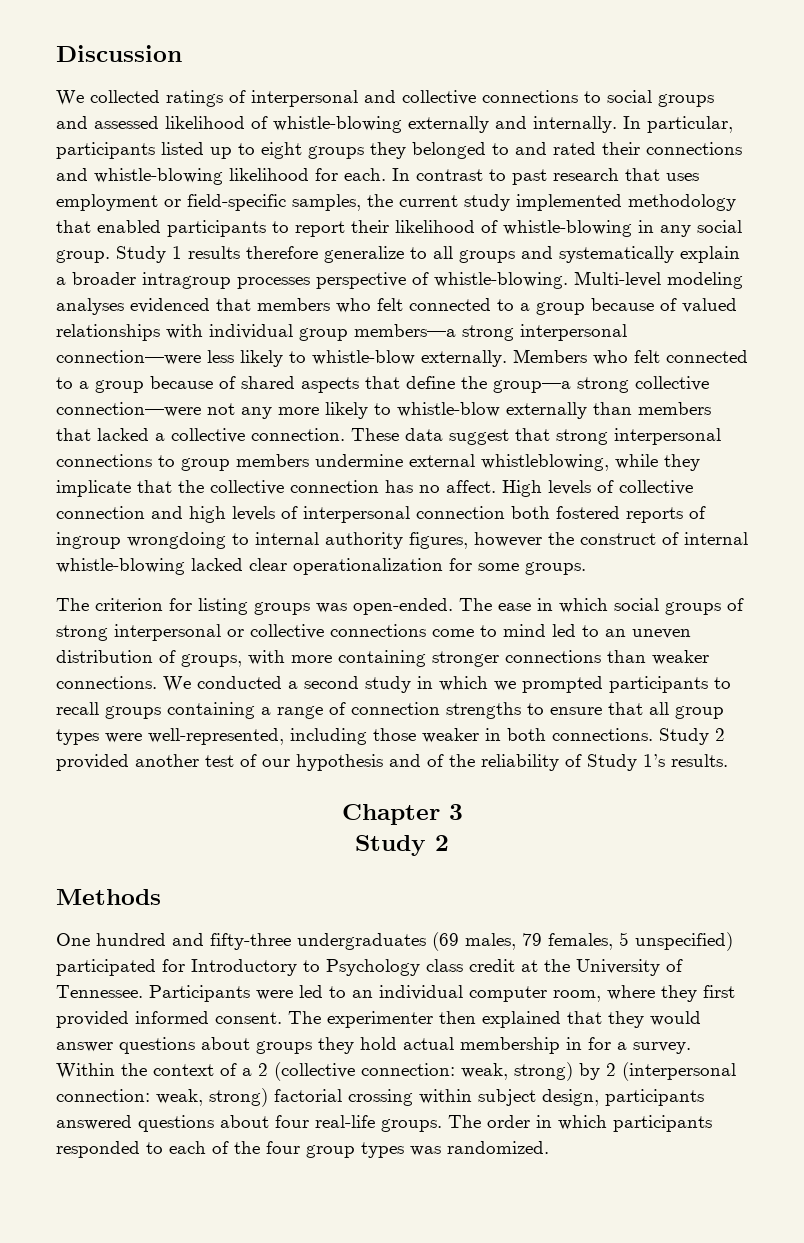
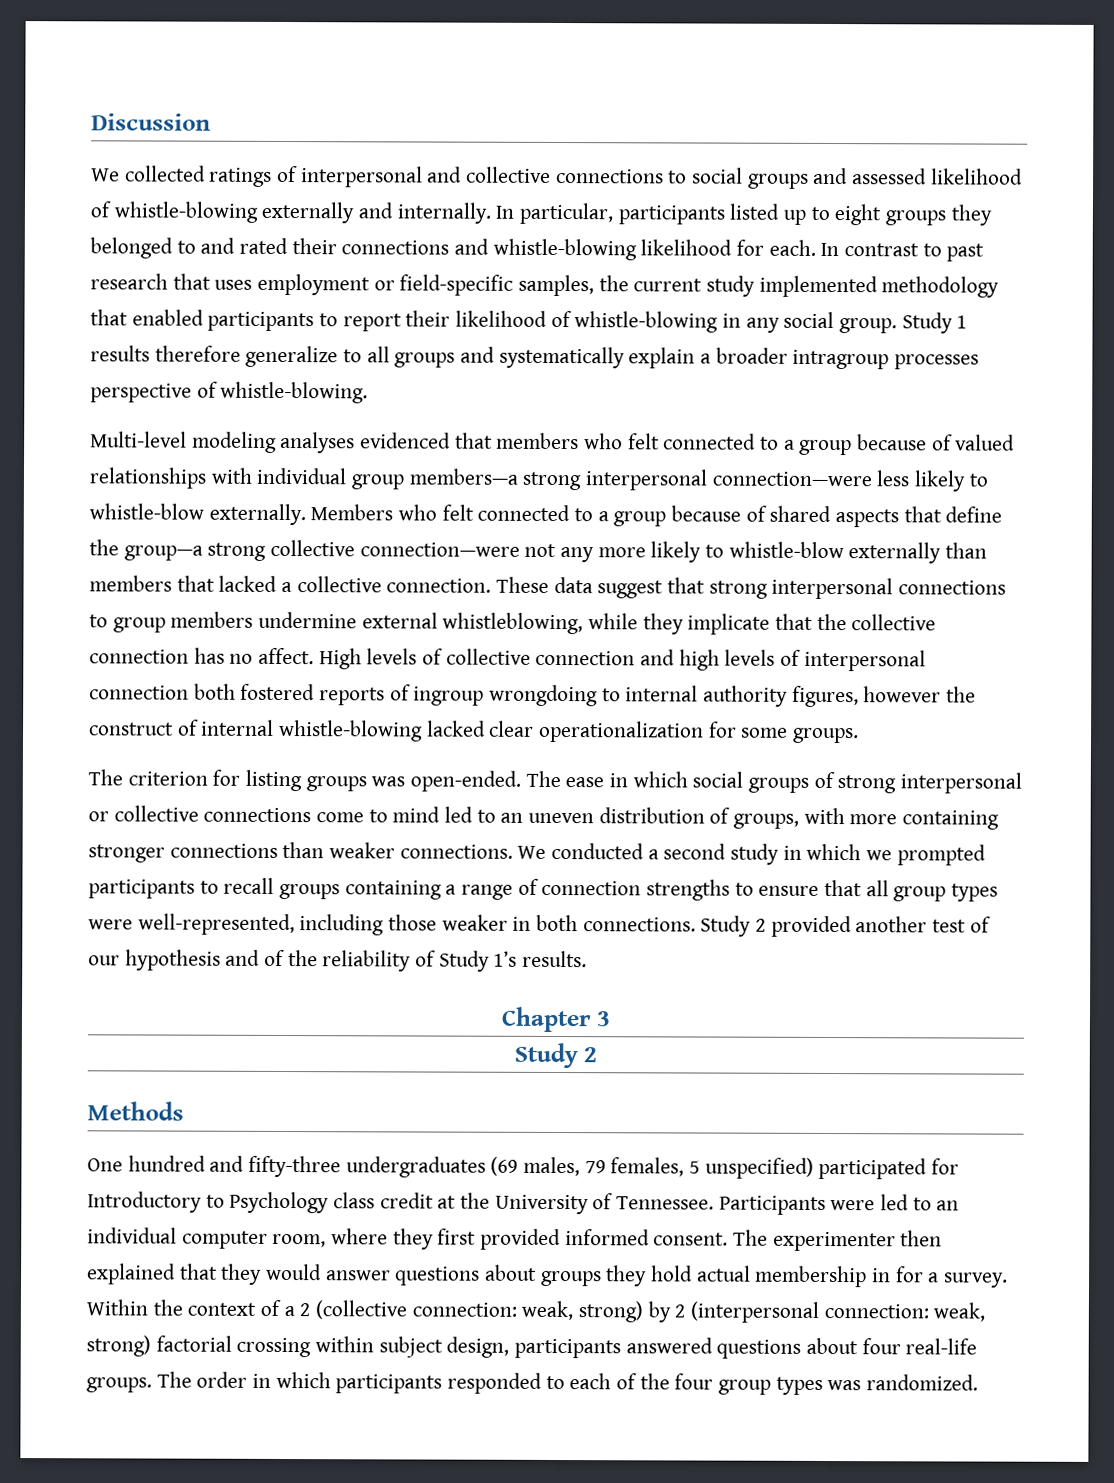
- Study 1 results therefore generalize to all groups and systematically explain a broader intragroup processes perspective of whistle-blowing. Multi-level modeling analyses evidenced that members who felt connected to a group because of valued relationships with individual group members—a strong interpersonal connection—were less likely to whistle-blow externally.
+ Study 1 results therefore generalize to all groups and systematically explain a broader intragroup processes perspective of whistle-blowing.
+ Multi-level modeling analyses evidenced that members who felt connected to a group because of valued relationships with individual group members—a strong interpersonal connection—were less likely to whistle-blow externally.

